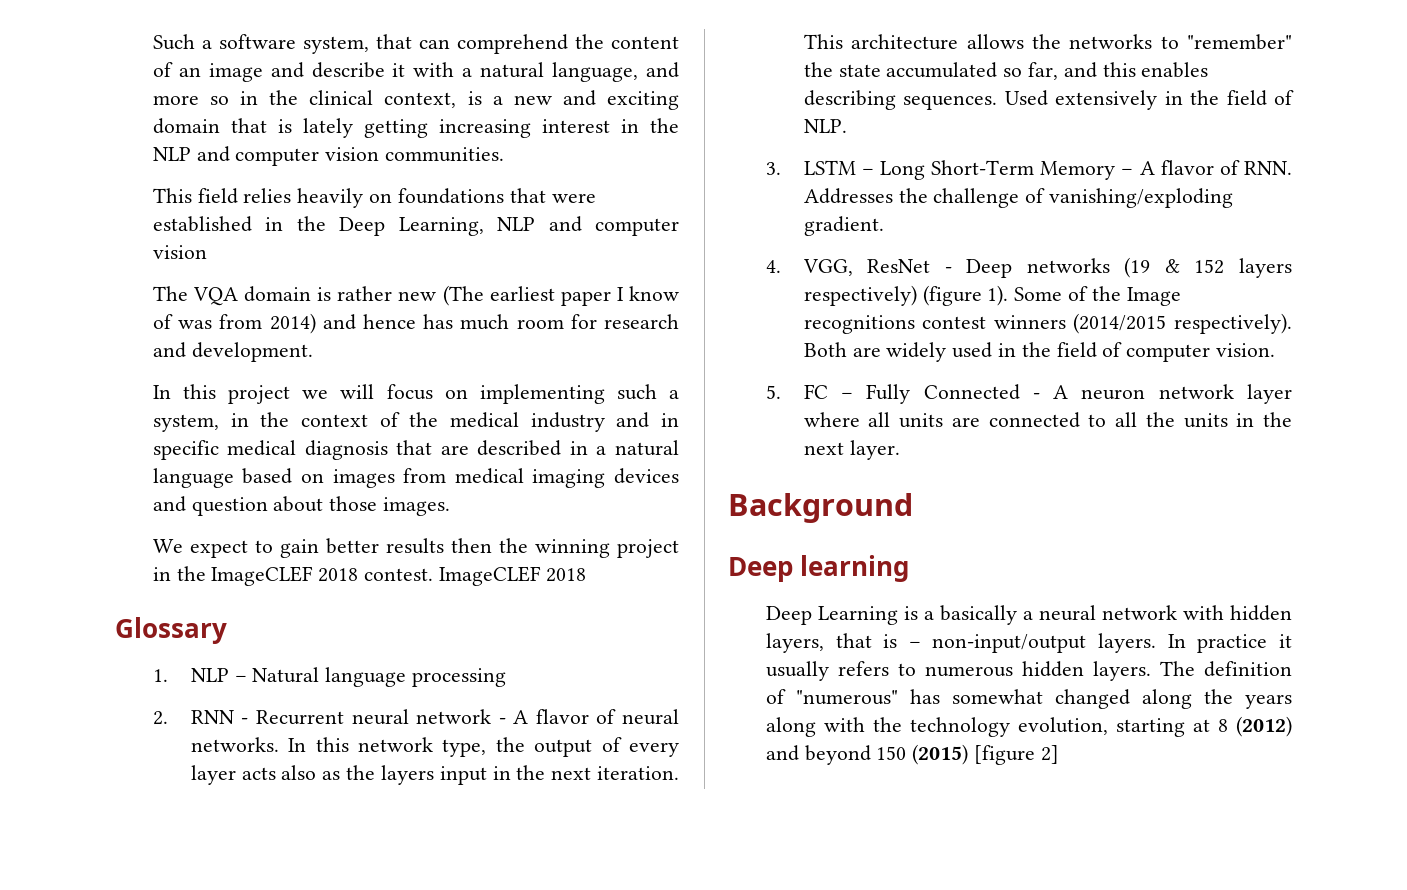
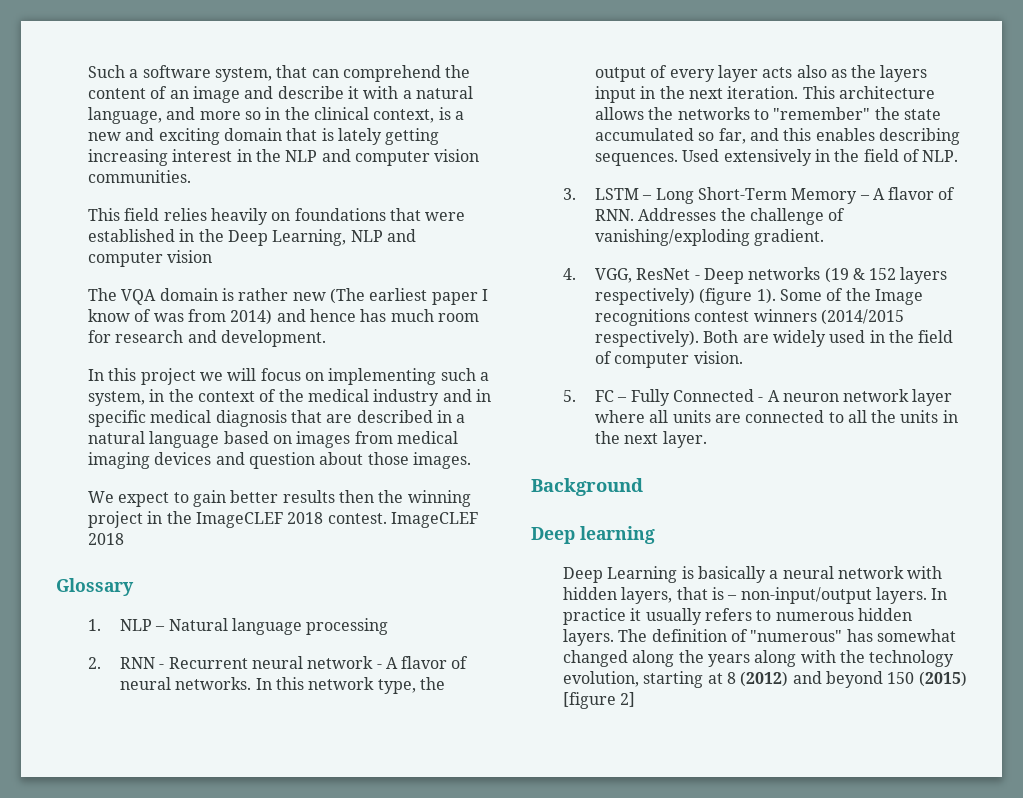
- Deep Learning is a basically a neural network with hidden layers, that is – non-input/output layers.
+ Deep Learning is basically a neural network with hidden layers, that is – non-input/output layers.

